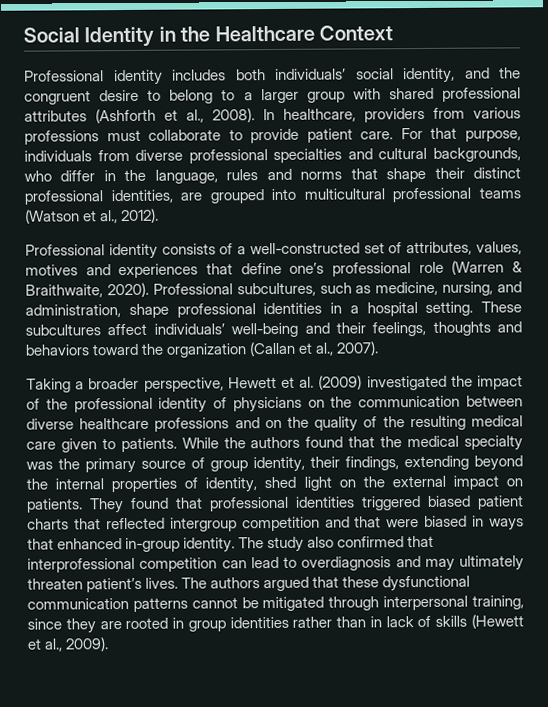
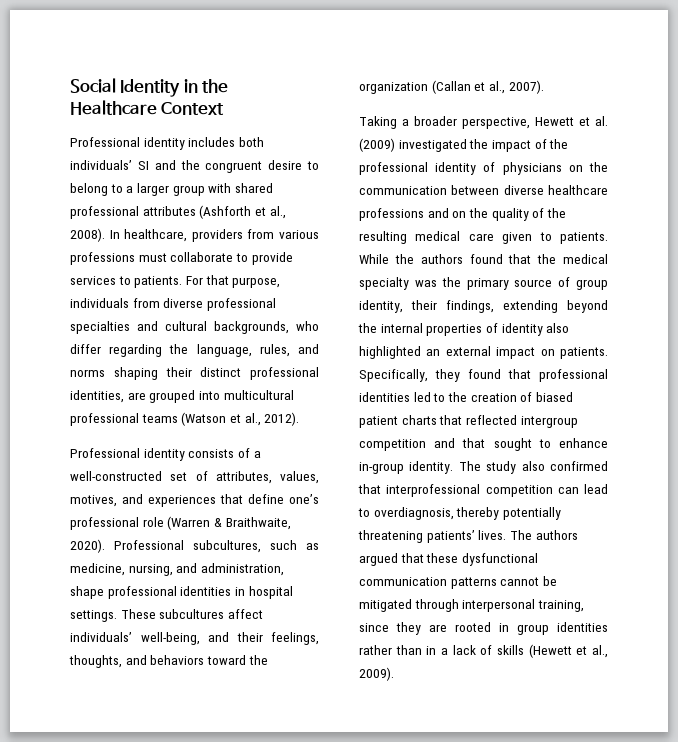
- Professional identity includes both individuals’ social identity, and the congruent desire to belong to a larger group with shared professional attributes (Ashforth et al., 2008).
+ Professional identity includes both individuals’ SI and the congruent desire to belong to a larger group with shared professional attributes (Ashforth et al., 2008).
- In healthcare, providers from various professions must collaborate to provide patient care.
+ In healthcare, providers from various professions must collaborate to provide services to patients.
- For that purpose, individuals from diverse professional specialties and cultural backgrounds, who differ in the language, rules and norms that shape their distinct professional identities, are grouped into multicultural professional teams (Watson et al., 2012).
+ For that purpose, individuals from diverse professional specialties and cultural backgrounds, who differ regarding the language, rules, and norms shaping their distinct professional identities, are grouped into multicultural professional teams (Watson et al., 2012).
- Professional identity consists of a well-constructed set of attributes, values, motives and experiences that define one’s professional role (Warren & Braithwaite, 2020).
+ Professional identity consists of a well-constructed set of attributes, values, motives, and experiences that define one’s professional role (Warren & Braithwaite, 2020).
- Professional subcultures, such as medicine, nursing, and administration, shape professional identities in a hospital setting.
+ Professional subcultures, such as medicine, nursing, and administration, shape professional identities in hospital settings.
- These subcultures affect individuals’ well-being and their feelings, thoughts and behaviors toward the organization (Callan et al., 2007).
+ These subcultures affect individuals’ well-being, and their feelings, thoughts, and behaviors toward the organization (Callan et al., 2007).
- While the authors found that the medical specialty was the primary source of group identity, their findings, extending beyond the internal properties of identity, shed light on the external impact on patients.
+ While the authors found that the medical specialty was the primary source of group identity, their findings, extending beyond the internal properties of identity also highlighted an external impact on patients.
- They found that professional identities triggered biased patient charts that reflected intergroup competition and that were biased in ways that enhanced in-group identity.
+ Specifically, they found that professional identities led to the creation of biased patient charts that reflected intergroup competition and that sought to enhance in-group identity.
- The study also confirmed that interprofessional competition can lead to overdiagnosis and may ultimately threaten patient’s lives.
+ The study also confirmed that interprofessional competition can lead to overdiagnosis, thereby potentially threatening patients’ lives.
- The authors argued that these dysfunctional communication patterns cannot be mitigated through interpersonal training, since they are rooted in group identities rather than in lack of skills (Hewett et al., 2009).
+ The authors argued that these dysfunctional communication patterns cannot be mitigated through interpersonal training, since they are rooted in group identities rather than in a lack of skills (Hewett et al., 2009).

